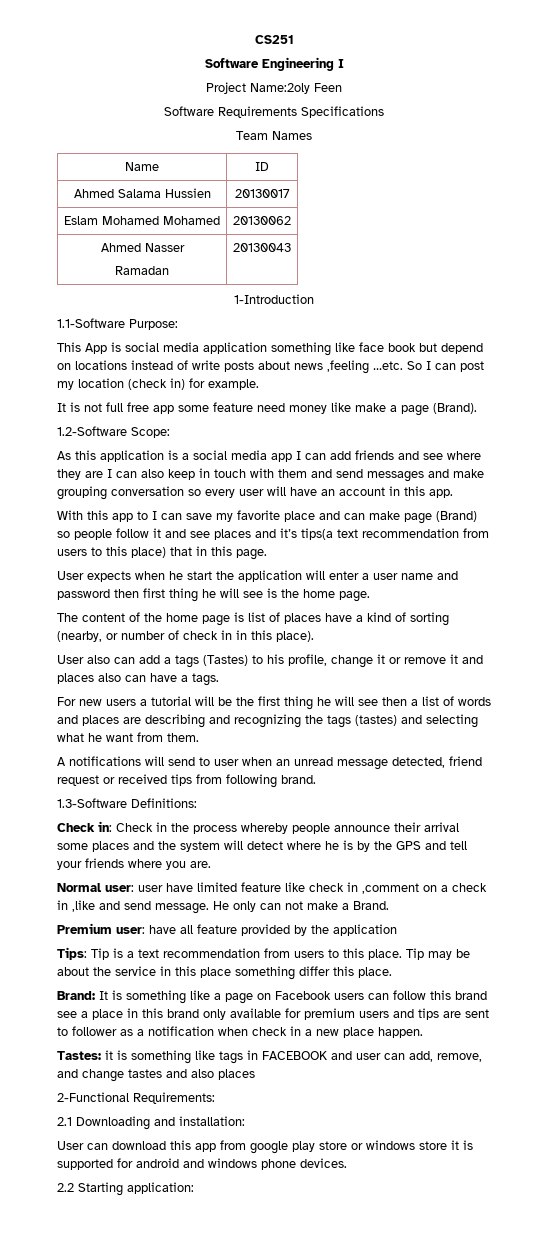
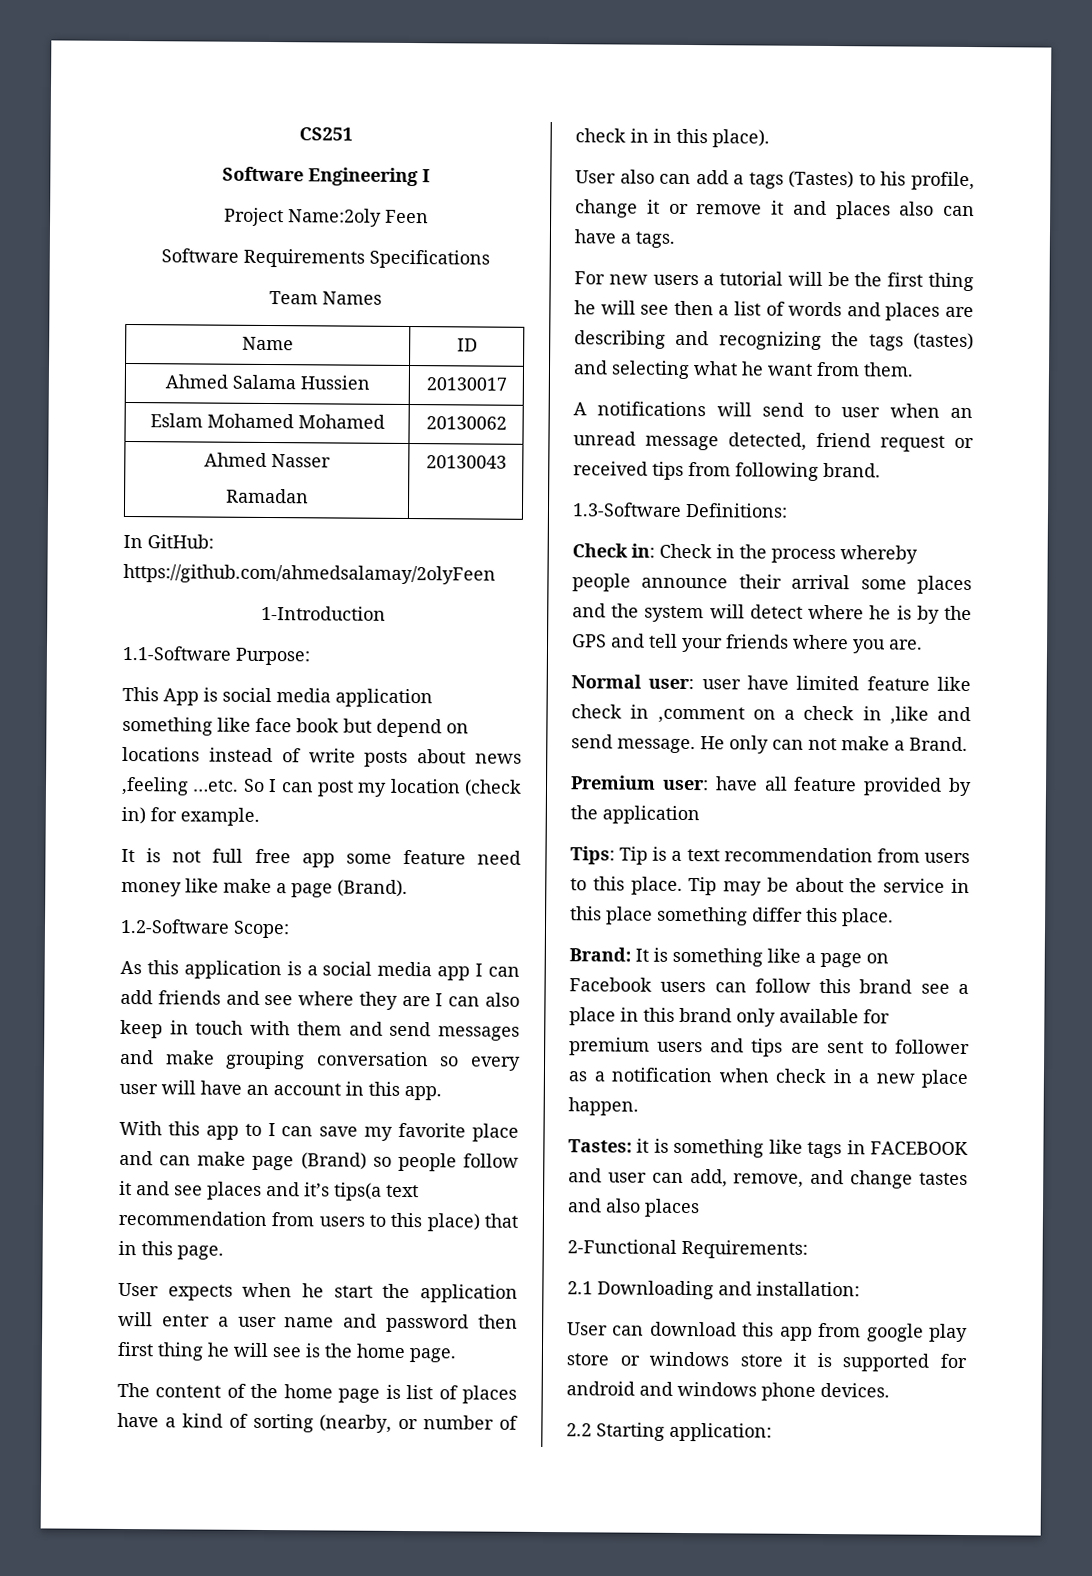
+ In GitHub: https://github.com/ahmedsalamay/2olyFeen

